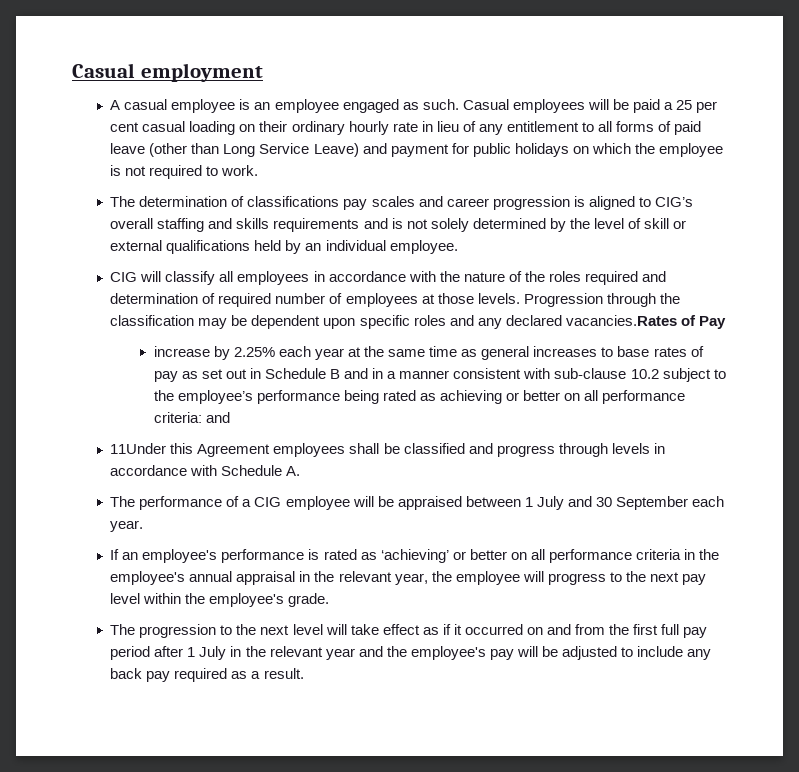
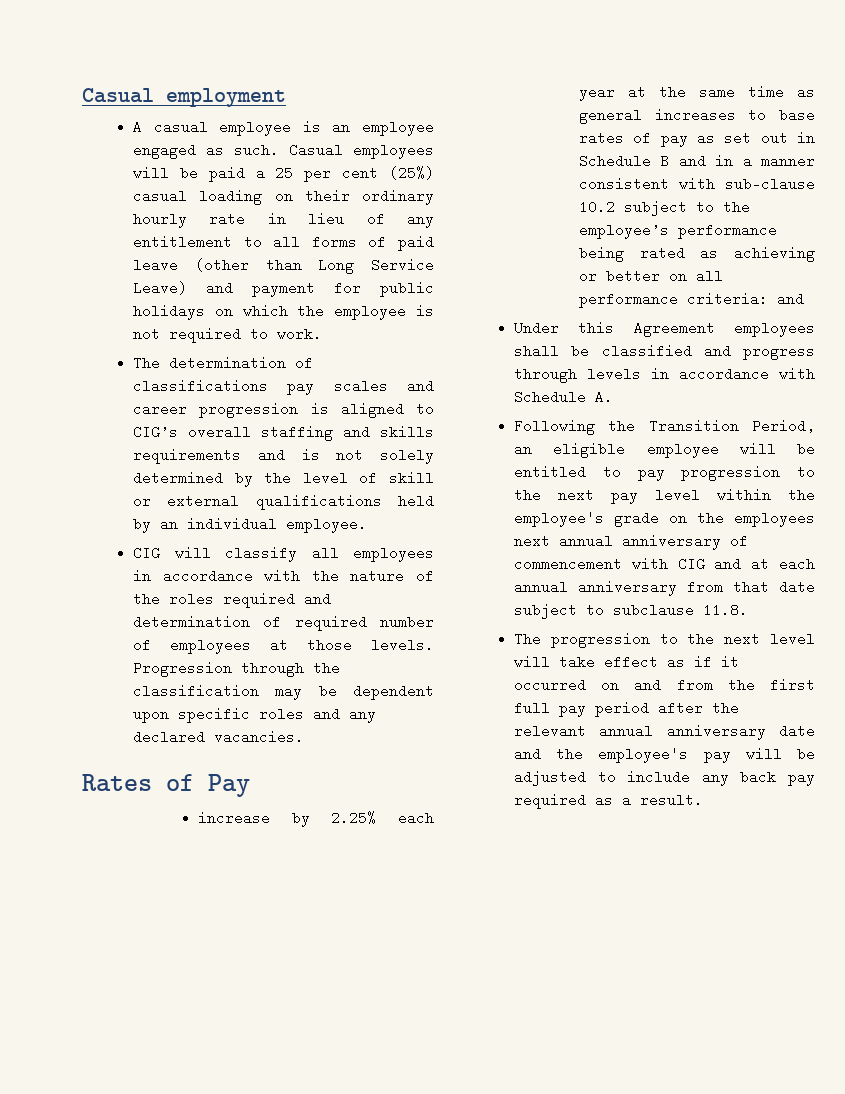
- Casual employees will be paid a 25 per cent casual loading on their ordinary hourly rate in lieu of any entitlement to all forms of paid leave (other than Long Service Leave) and payment for public holidays on which the employee is not required to work.
+ Casual employees will be paid a 25 per cent (25%) casual loading on their ordinary hourly rate in lieu of any entitlement to all forms of paid leave (other than Long Service Leave) and payment for public holidays on which the employee is not required to work.
- Progression through the classification may be dependent upon specific roles and any declared vacancies.Rates of Pay
+ Progression through the classification may be dependent upon specific roles and any declared vacancies.
+ Rates of Pay
- 11Under this Agreement employees shall be classified and progress through levels in accordance with Schedule A.
+ Under this Agreement employees shall be classified and progress through levels in accordance with Schedule A.
- The performance of a CIG employee will be appraised between 1 July and 30 September each year.
- If an employee's performance is rated as ‘achieving’ or better on all performance criteria in the employee's annual appraisal in the relevant year, the employee will progress to the next pay level within the employee's grade.
+ Following the Transition Period, an eligible employee will be entitled to pay progression to the next pay level within the employee's grade on the employees next annual anniversary of commencement with CIG and at each annual anniversary from that date subject to subclause 11.8.
- The progression to the next level will take effect as if it occurred on and from the first full pay period after 1 July in the relevant year and the employee's pay will be adjusted to include any back pay required as a result.
+ The progression to the next level will take effect as if it occurred on and from the first full pay period after the relevant annual anniversary date and the employee's pay will be adjusted to include any back pay required as a result.

